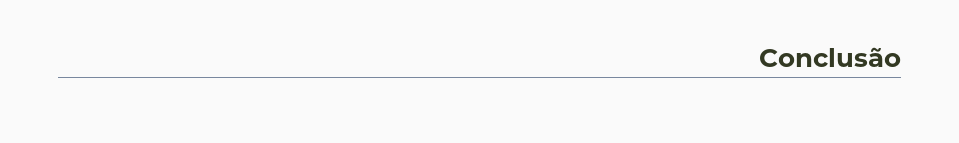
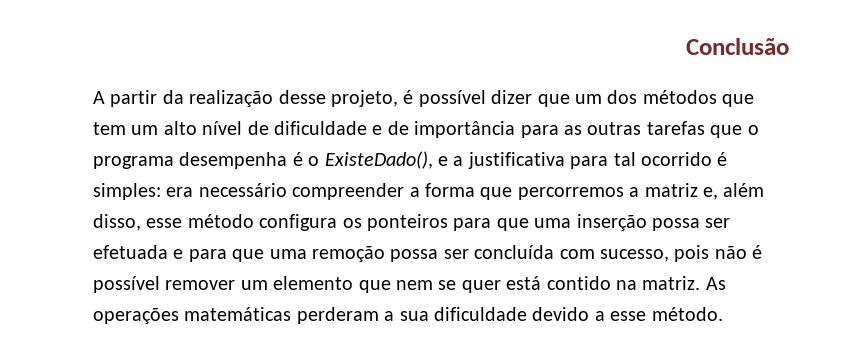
+ A partir da realização desse projeto, é possível dizer que um dos métodos que tem um alto nível de dificuldade e de importância para as outras tarefas que o programa desempenha é o ExisteDado(), e a justificativa para tal ocorrido é simples: era necessário compreender a forma que percorremos a matriz e, além disso, esse método configura os ponteiros para que uma inserção possa ser efetuada e para que uma remoção possa ser concluída com sucesso, pois não é possível remover um elemento que nem se quer está contido na matriz. As operações matemáticas perderam a sua dificuldade devido a esse método.

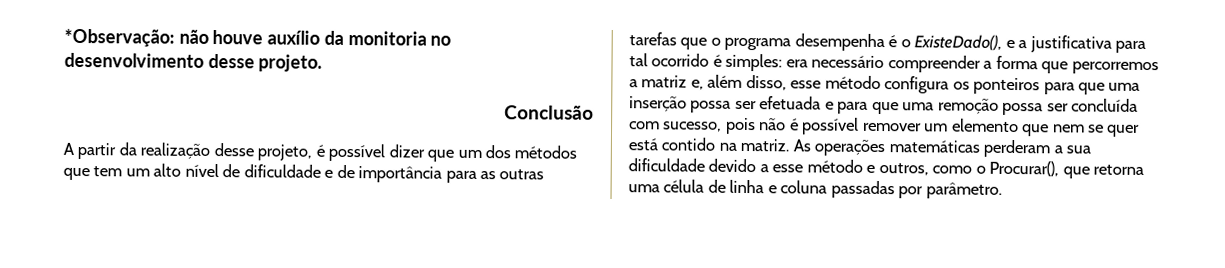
+ *Observação: não houve auxílio da monitoria no desenvolvimento desse projeto.
- As operações matemáticas perderam a sua dificuldade devido a esse método.
+ As operações matemáticas perderam a sua dificuldade devido a esse método e outros, como o Procurar(), que retorna uma célula de linha e coluna passadas por parâmetro.

